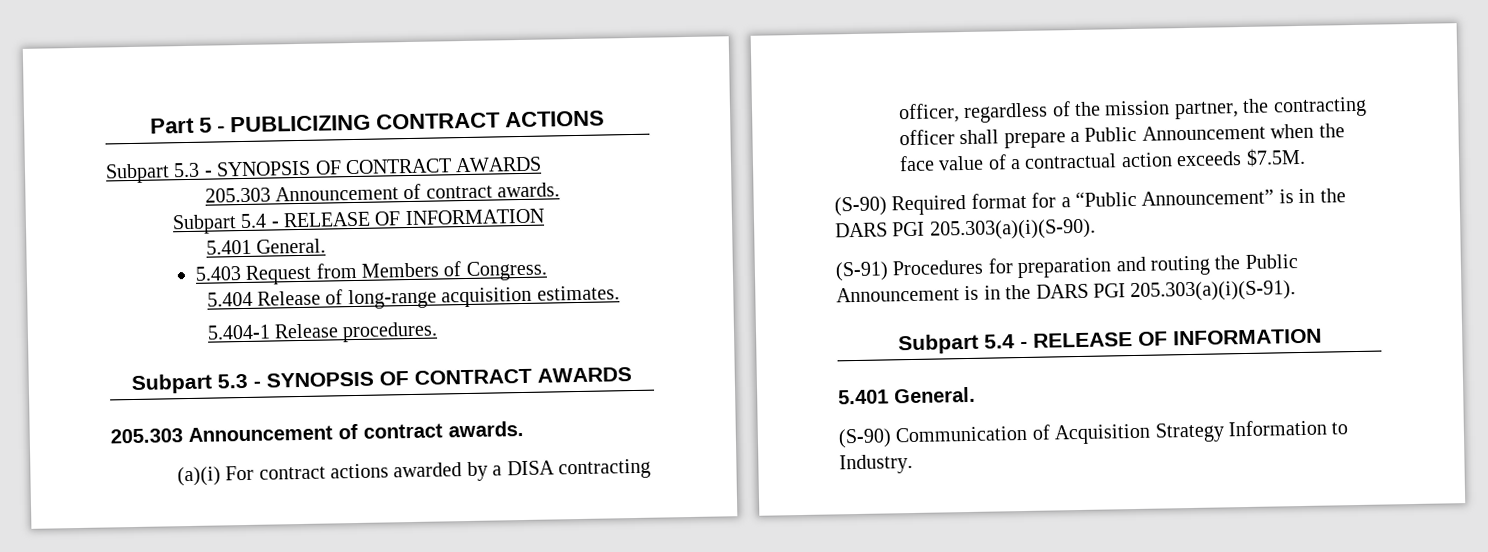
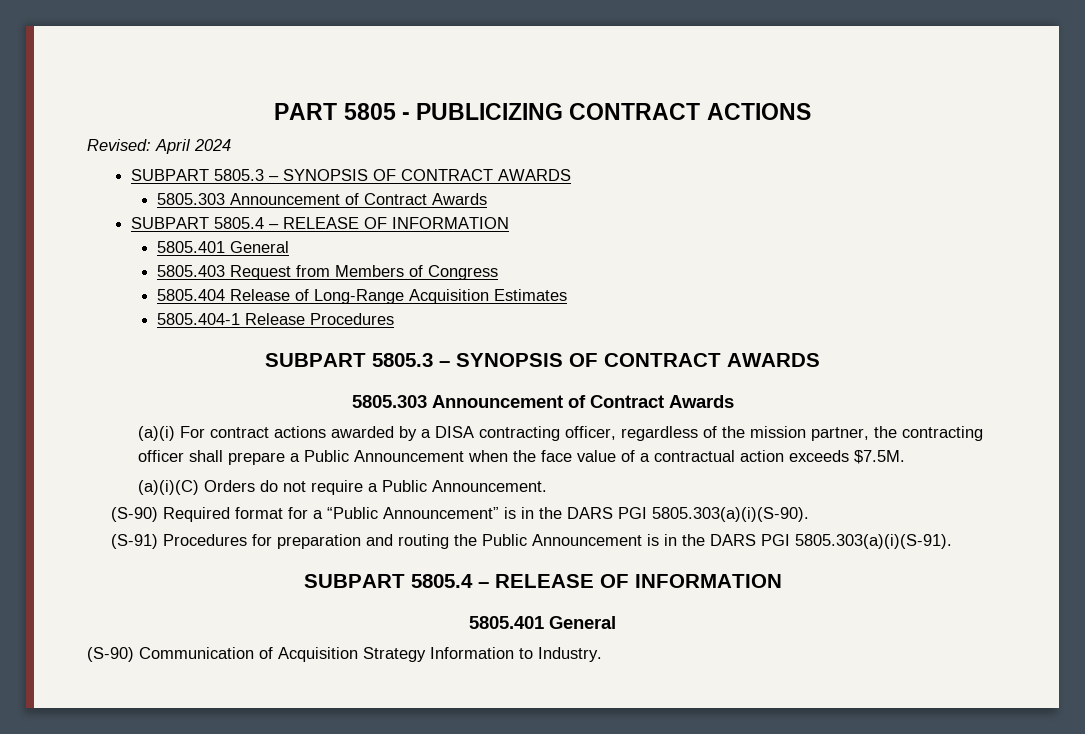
- Part 5 - PUBLICIZING CONTRACT ACTIONS
- Subpart 5.3 - SYNOPSIS OF CONTRACT AWARDS
- 205.303 Announcement of contract awards.
- Subpart 5.4 - RELEASE OF INFORMATION
- 5.401 General.
- 5.403 Request from Members of Congress.
- 5.404 Release of long-range acquisition estimates.
- 5.404-1 Release procedures.
- Subpart 5.3 - SYNOPSIS OF CONTRACT AWARDS
- 205.303 Announcement of contract awards.
+ PART 5805 - PUBLICIZING CONTRACT ACTIONS
+ Revised: April 2024
+ SUBPART 5805.3 – SYNOPSIS OF CONTRACT AWARDS
+ 5805.303 Announcement of Contract Awards
+ SUBPART 5805.4 – RELEASE OF INFORMATION
+ 5805.401 General
+ 5805.403 Request from Members of Congress
+ 5805.404 Release of Long-Range Acquisition Estimates
+ 5805.404-1 Release Procedures
+ SUBPART 5805.3 – SYNOPSIS OF CONTRACT AWARDS
+ 5805.303 Announcement of Contract Awards
+ (a)(i)(C) Orders do not require a Public Announcement.
- (S-90) Required format for a “Public Announcement” is in the DARS PGI 205.303(a)(i)(S-90).
+ (S-90) Required format for a “Public Announcement” is in the DARS PGI 5805.303(a)(i)(S-90).
- (S-91) Procedures for preparation and routing the Public Announcement is in the DARS PGI 205.303(a)(i)(S-91).
- Subpart 5.4 - RELEASE OF INFORMATION
- 5.401 General.
+ (S-91) Procedures for preparation and routing the Public Announcement is in the DARS PGI 5805.303(a)(i)(S-91).
+ SUBPART 5805.4 – RELEASE OF INFORMATION
+ 5805.401 General

